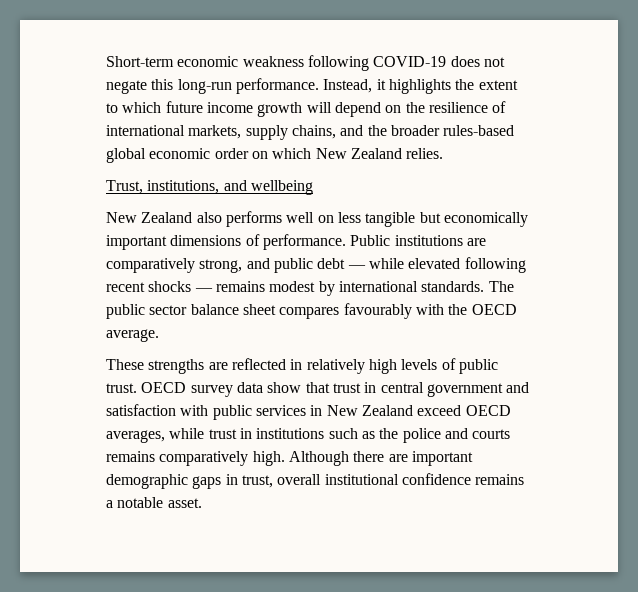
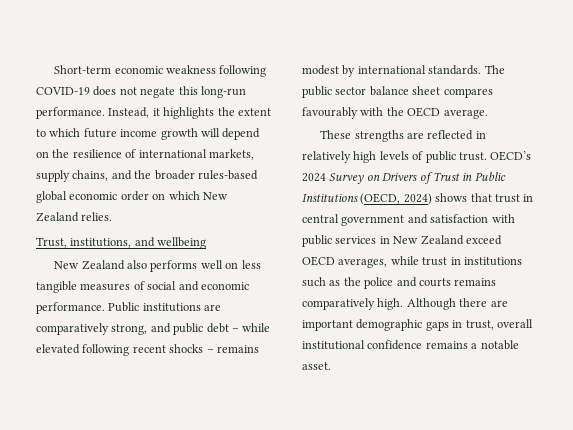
- New Zealand also performs well on less tangible but economically important dimensions of performance.
+ New Zealand also performs well on less tangible measures of social and economic performance.
- Public institutions are comparatively strong, and public debt — while elevated following recent shocks — remains modest by international standards.
+ Public institutions are comparatively strong, and public debt – while elevated following recent shocks – remains modest by international standards.
- OECD survey data show that trust in central government and satisfaction with public services in New Zealand exceed OECD averages, while trust in institutions such as the police and courts remains comparatively high.
+ OECD’s 2024 Survey on Drivers of Trust in Public Institutions (OECD, 2024) shows that trust in central government and satisfaction with public services in New Zealand exceed OECD averages, while trust in institutions such as the police and courts remains comparatively high.

